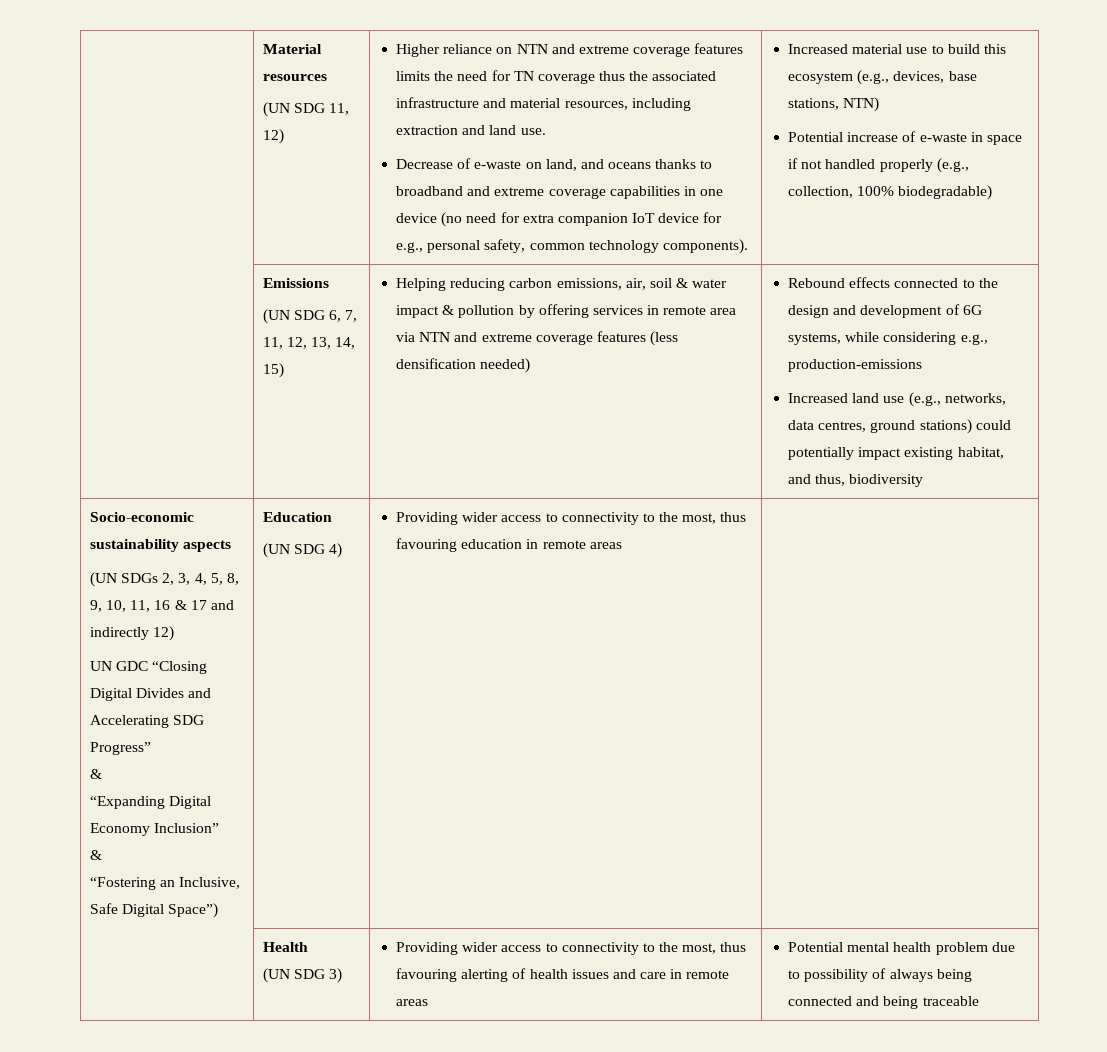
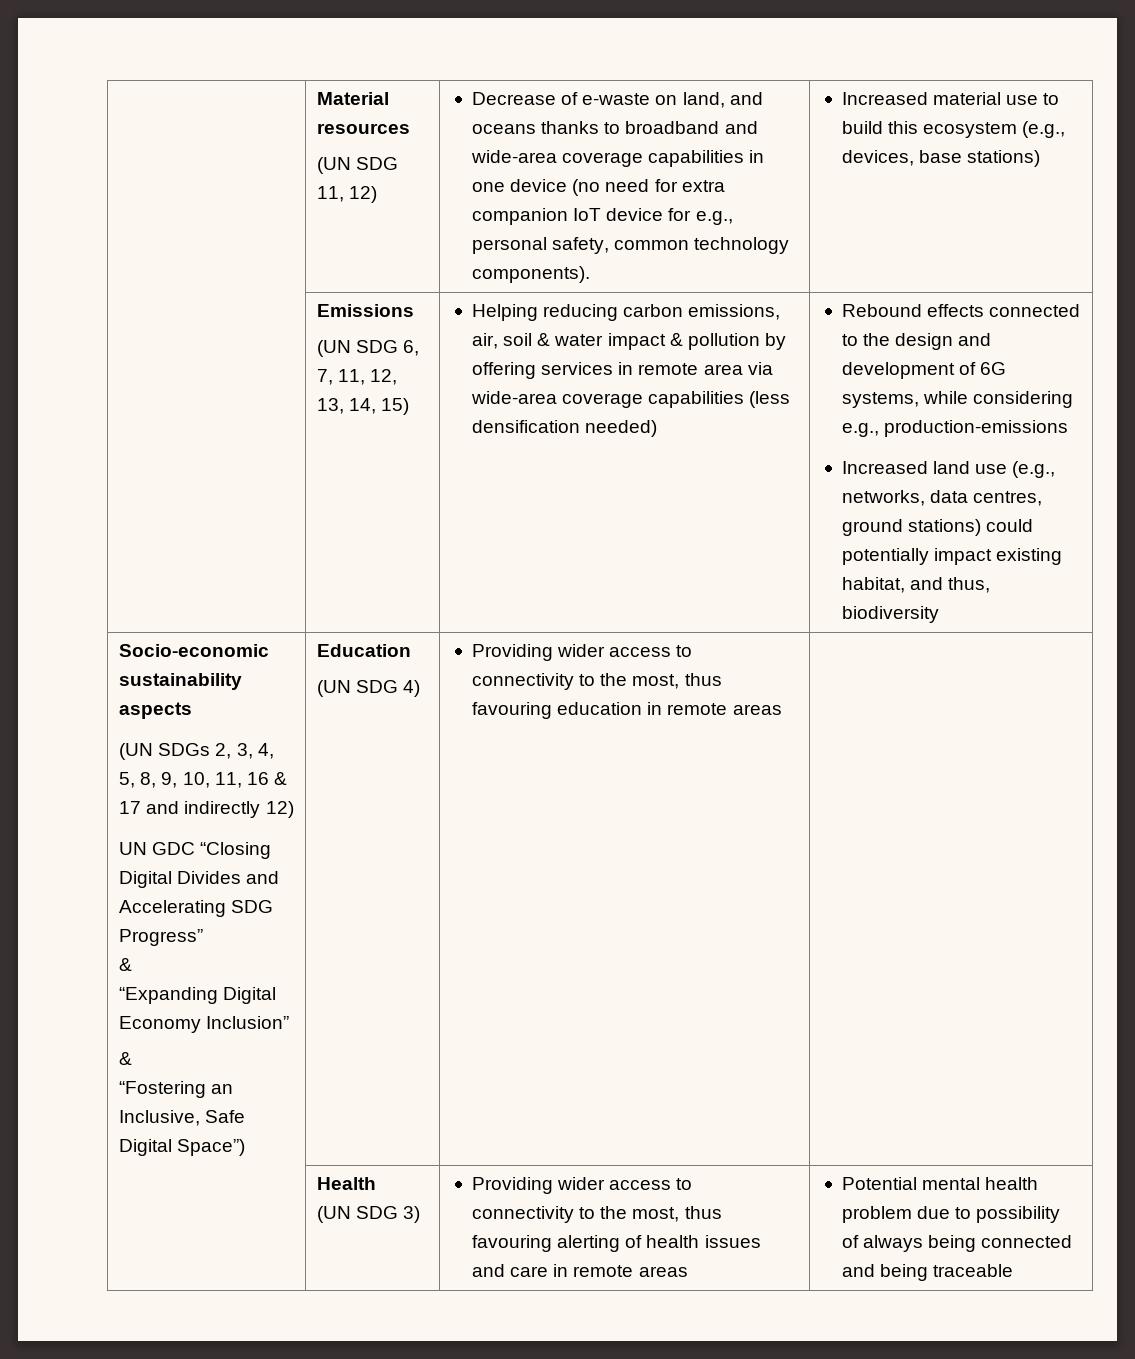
- Higher reliance on NTN and extreme coverage features limits the need for TN coverage thus the associated infrastructure and material resources, including extraction and land use.
- Decrease of e-waste on land, and oceans thanks to broadband and extreme coverage capabilities in one device (no need for extra companion IoT device for e.g., personal safety, common technology components).
+ Decrease of e-waste on land, and oceans thanks to broadband and wide-area coverage capabilities in one device (no need for extra companion IoT device for e.g., personal safety, common technology components).
- Increased material use to build this ecosystem (e.g., devices, base stations, NTN)
- Potential increase of e-waste in space if not handled properly (e.g., collection, 100% biodegradable)
+ Increased material use to build this ecosystem (e.g., devices, base stations)
- Helping reducing carbon emissions, air, soil & water impact & pollution by offering services in remote area via NTN and extreme coverage features (less densification needed)
+ Helping reducing carbon emissions, air, soil & water impact & pollution by offering services in remote area via wide-area coverage capabilities (less densification needed)

